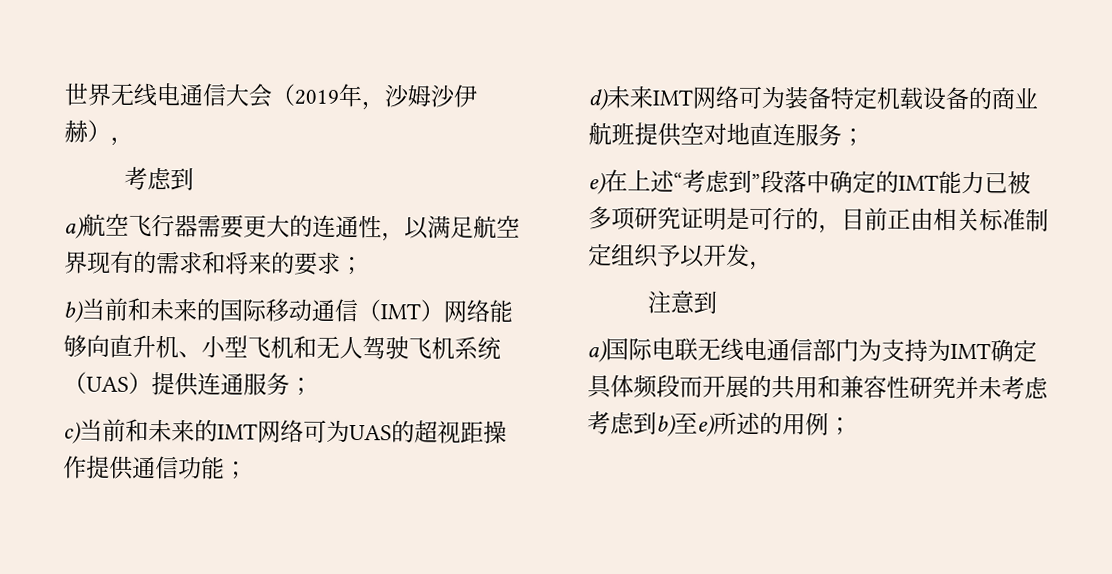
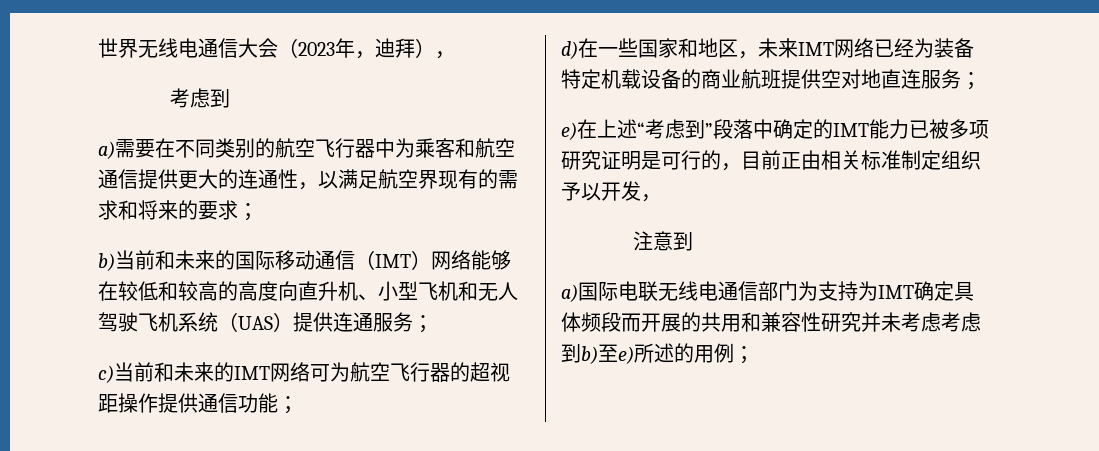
- 世界无线电通信大会（2019年，沙姆沙伊赫），
+ 世界无线电通信大会（2023年，迪拜），
- a)航空飞行器需要更大的连通性，以满足航空界现有的需求和将来的要求；
+ a)需要在不同类别的航空飞行器中为乘客和航空通信提供更大的连通性，以满足航空界现有的需求和将来的要求；
- b)当前和未来的国际移动通信（IMT）网络能够向直升机、小型飞机和无人驾驶飞机系统（UAS）提供连通服务；
+ b)当前和未来的国际移动通信（IMT）网络能够在较低和较高的高度向直升机、小型飞机和无人驾驶飞机系统（UAS）提供连通服务；
- c)当前和未来的IMT网络可为UAS的超视距操作提供通信功能；
+ c)当前和未来的IMT网络可为航空飞行器的超视距操作提供通信功能；
- d)未来IMT网络可为装备特定机载设备的商业航班提供空对地直连服务；
+ d)在一些国家和地区，未来IMT网络已经为装备特定机载设备的商业航班提供空对地直连服务；

